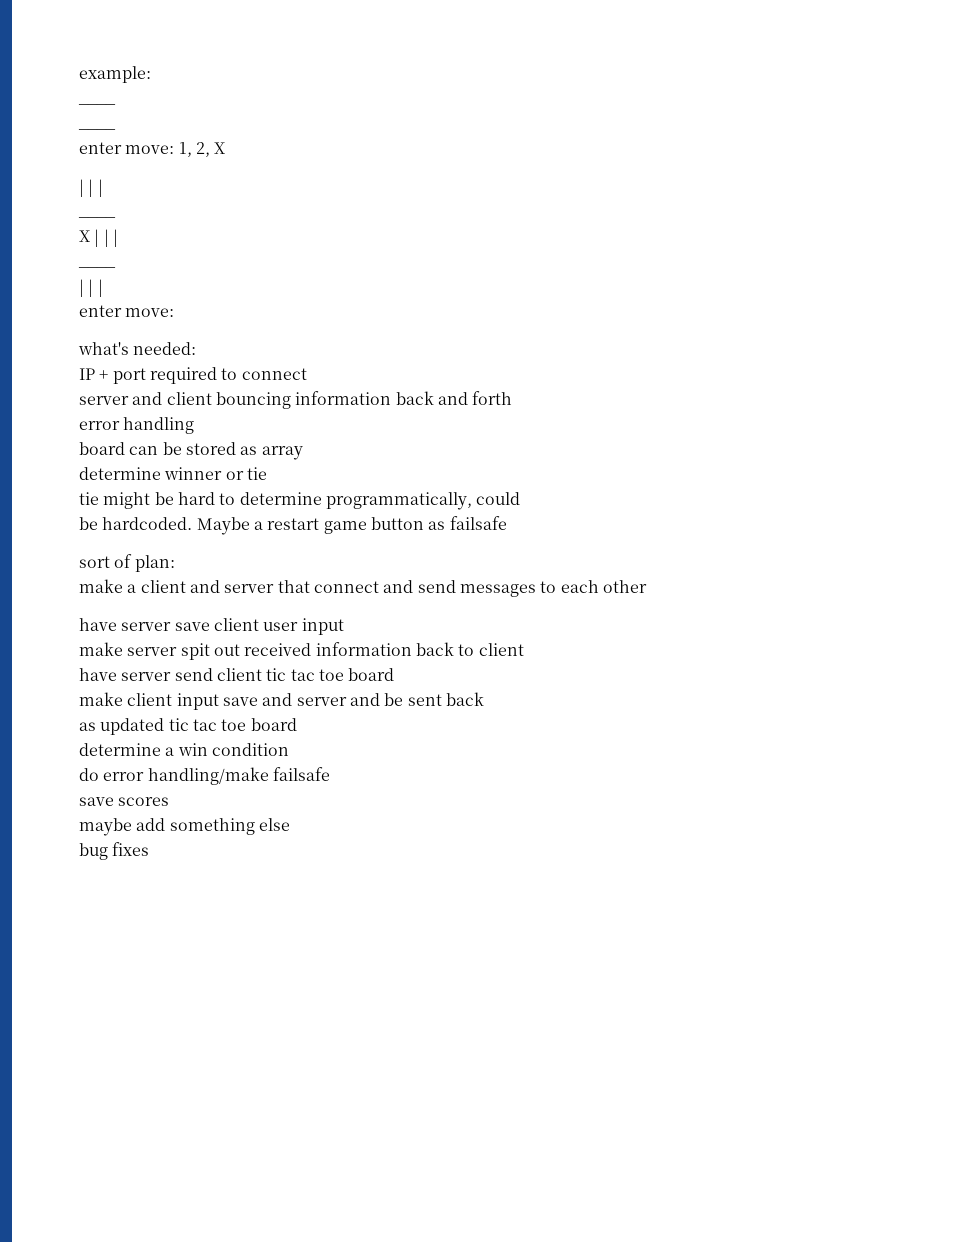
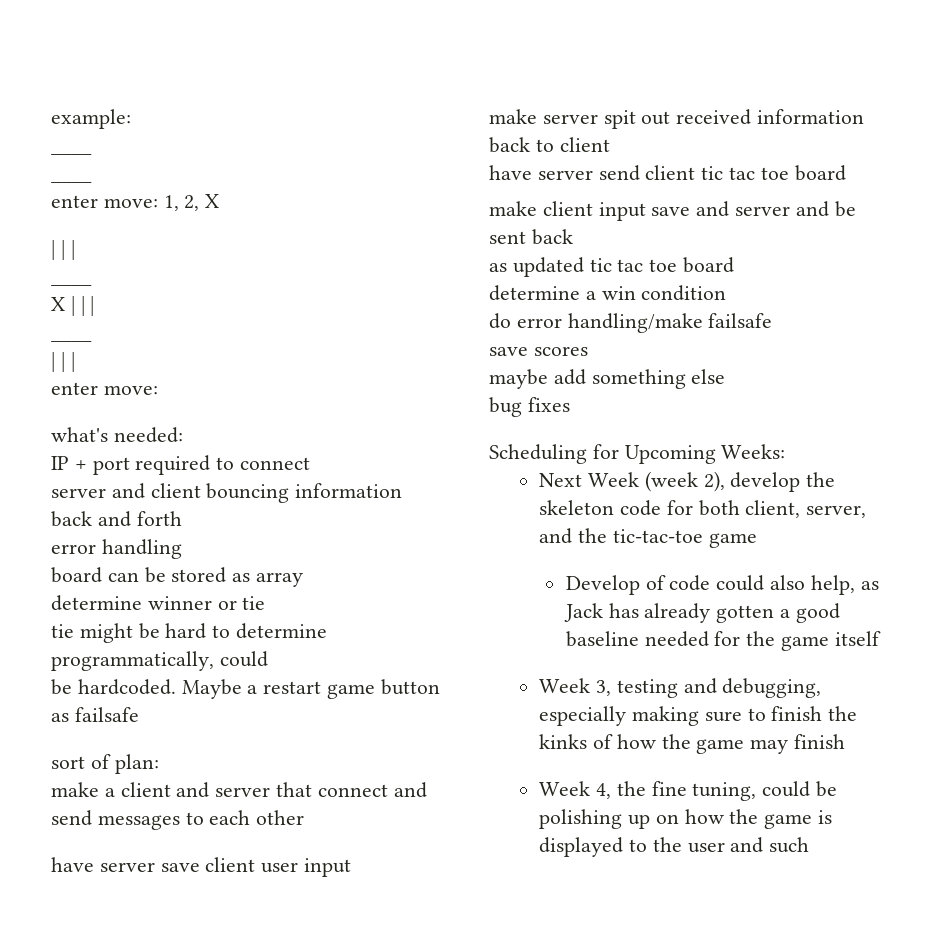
+ Scheduling for Upcoming Weeks:
+ Next Week (week 2), develop the skeleton code for both client, server, and the tic-tac-toe game
+ Develop of code could also help, as Jack has already gotten a good baseline needed for the game itself
+ Week 3, testing and debugging, especially making sure to finish the kinks of how the game may finish
+ Week 4, the fine tuning, could be polishing up on how the game is displayed to the user and such

